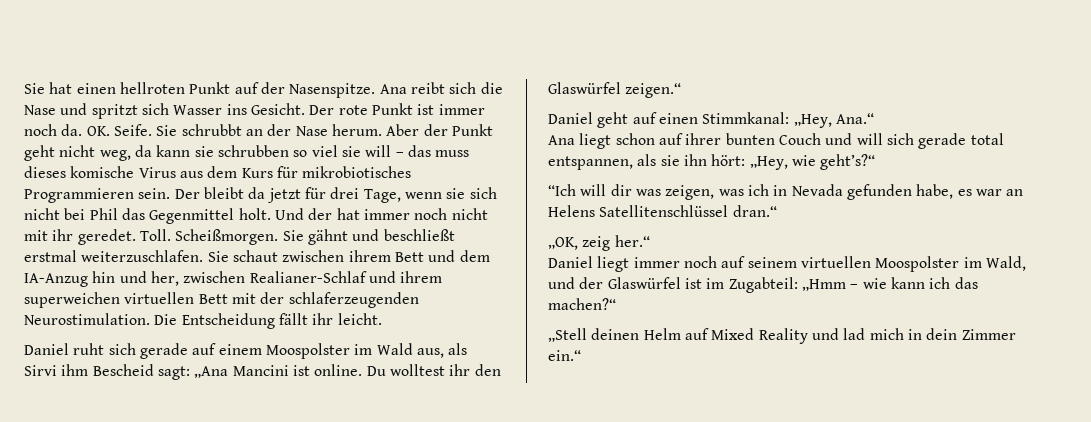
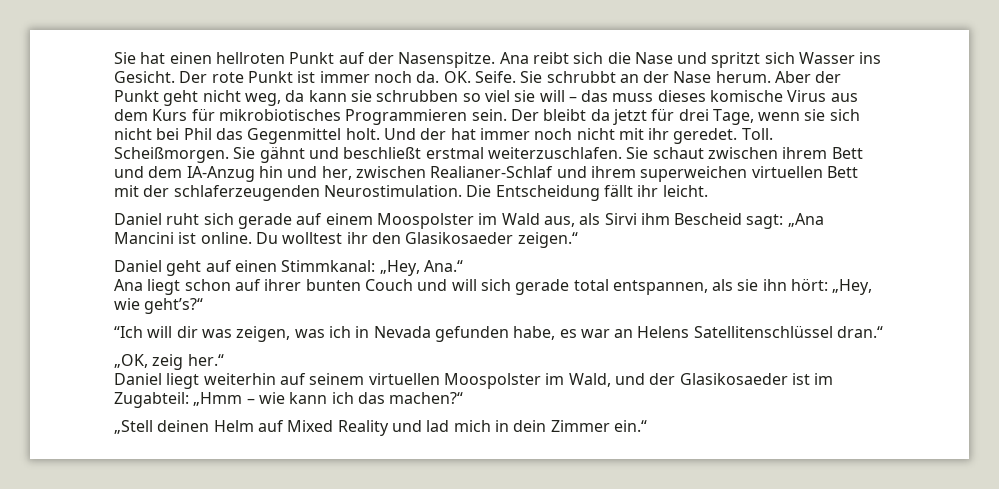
- Du wolltest ihr den Glaswürfel zeigen.“
+ Du wolltest ihr den Glasikosaeder zeigen.“
- Daniel liegt immer noch auf seinem virtuellen Moospolster im Wald, und der Glaswürfel ist im Zugabteil: „Hmm – wie kann ich das machen?“
+ Daniel liegt weiterhin auf seinem virtuellen Moospolster im Wald, und der Glasikosaeder ist im Zugabteil: „Hmm – wie kann ich das machen?“

